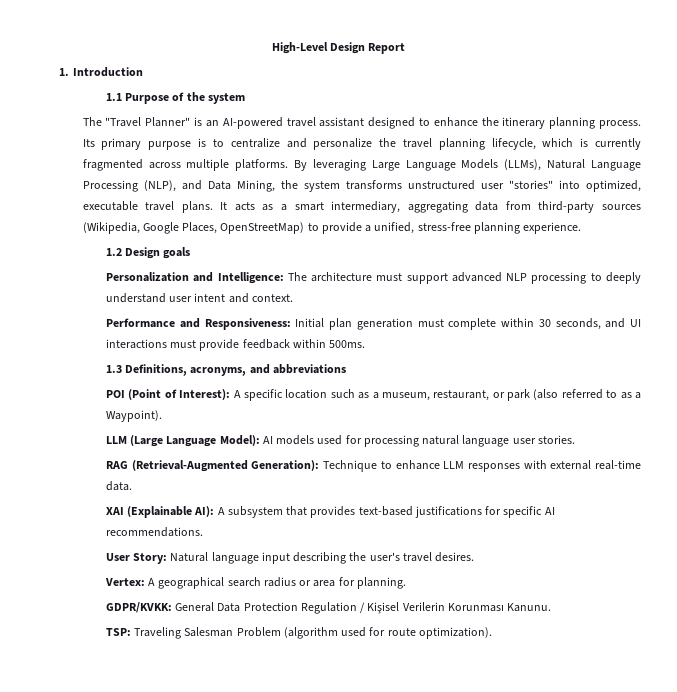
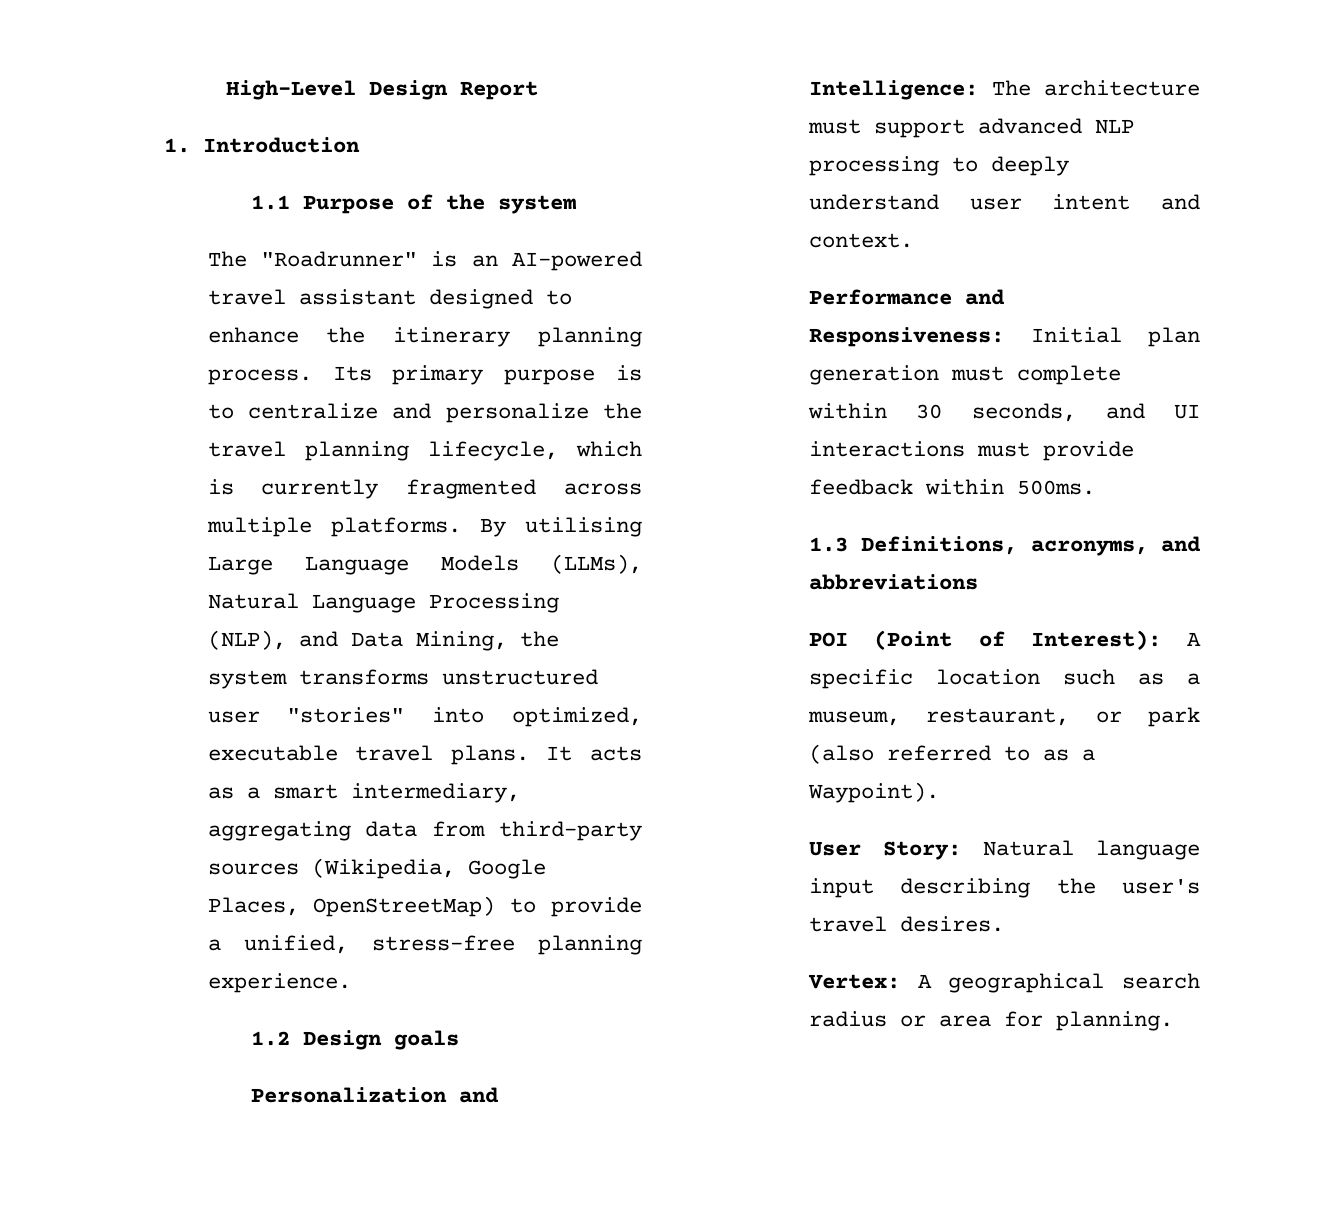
- The "Travel Planner" is an AI-powered travel assistant designed to enhance the itinerary planning process.
+ The "Roadrunner" is an AI-powered travel assistant designed to enhance the itinerary planning process.
- By leveraging Large Language Models (LLMs), Natural Language Processing (NLP), and Data Mining, the system transforms unstructured user "stories" into optimized, executable travel plans.
+ By utilising Large Language Models (LLMs), Natural Language Processing (NLP), and Data Mining, the system transforms unstructured user "stories" into optimized, executable travel plans.
- LLM (Large Language Model): AI models used for processing natural language user stories.
- RAG (Retrieval-Augmented Generation): Technique to enhance LLM responses with external real-time data.
- XAI (Explainable AI): A subsystem that provides text-based justifications for specific AI recommendations.
- GDPR/KVKK: General Data Protection Regulation / Kişisel Verilerin Korunması Kanunu.
- TSP: Traveling Salesman Problem (algorithm used for route optimization).

